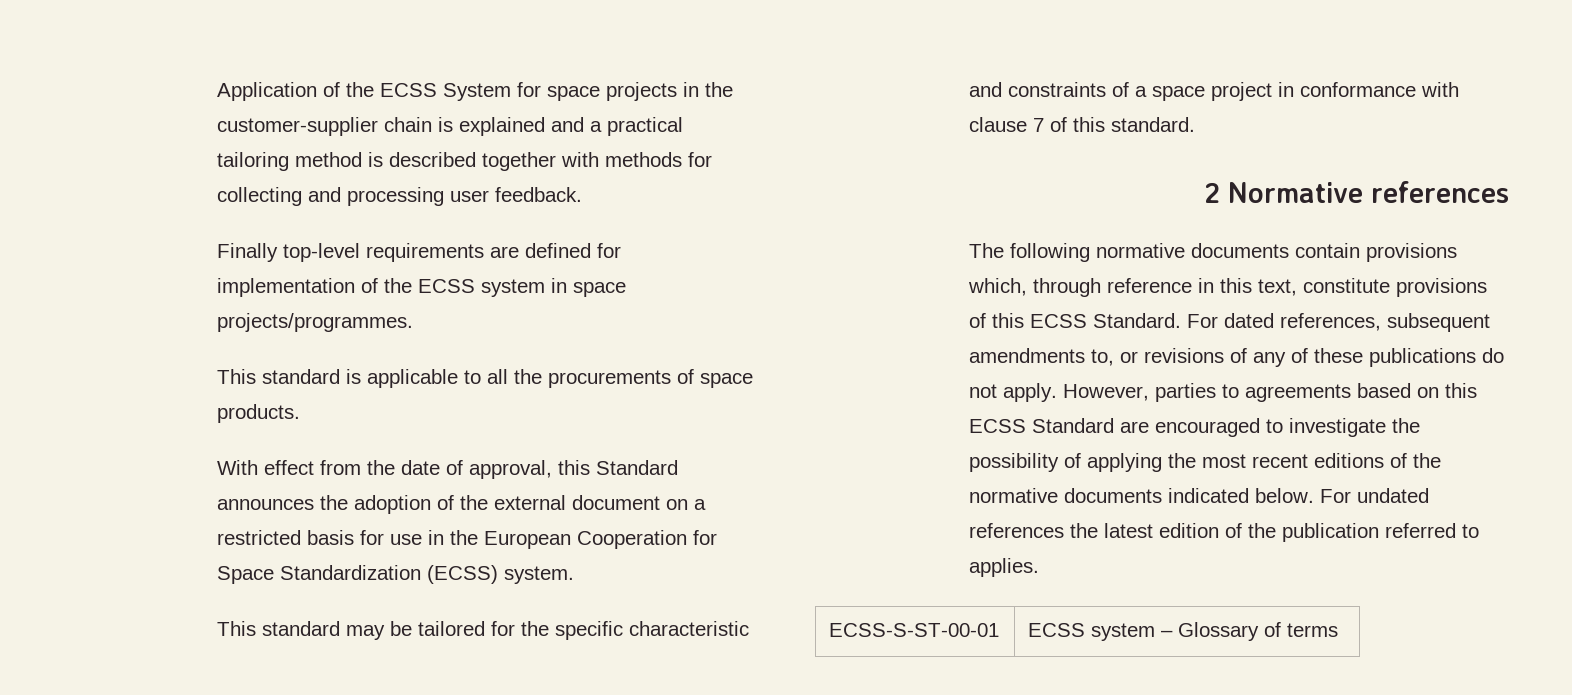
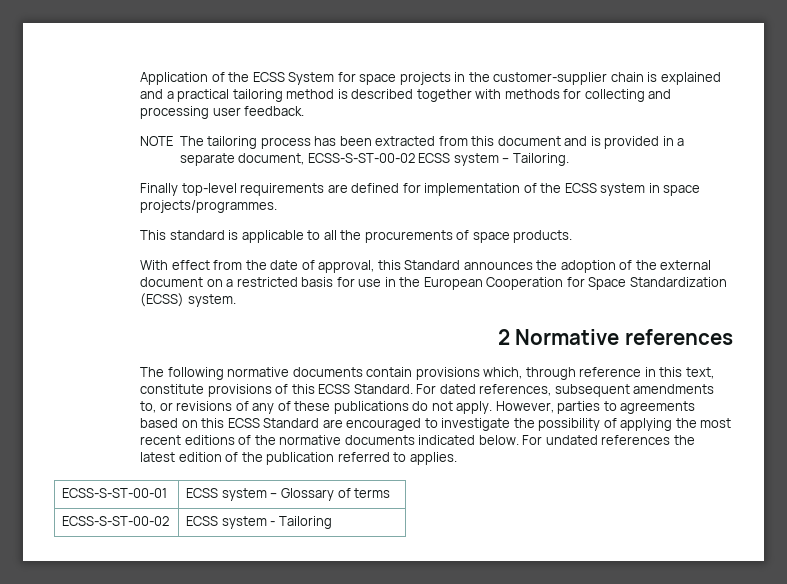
+ NOTE The tailoring process has been extracted from this document and is provided in a separate document, ECSS-S-ST-00-02 ECSS system – Tailoring.
- This standard may be tailored for the specific characteristic and constraints of a space project in conformance with clause 7 of this standard.
+ ECSS-S-ST-00-02 | ECSS system - Tailoring

